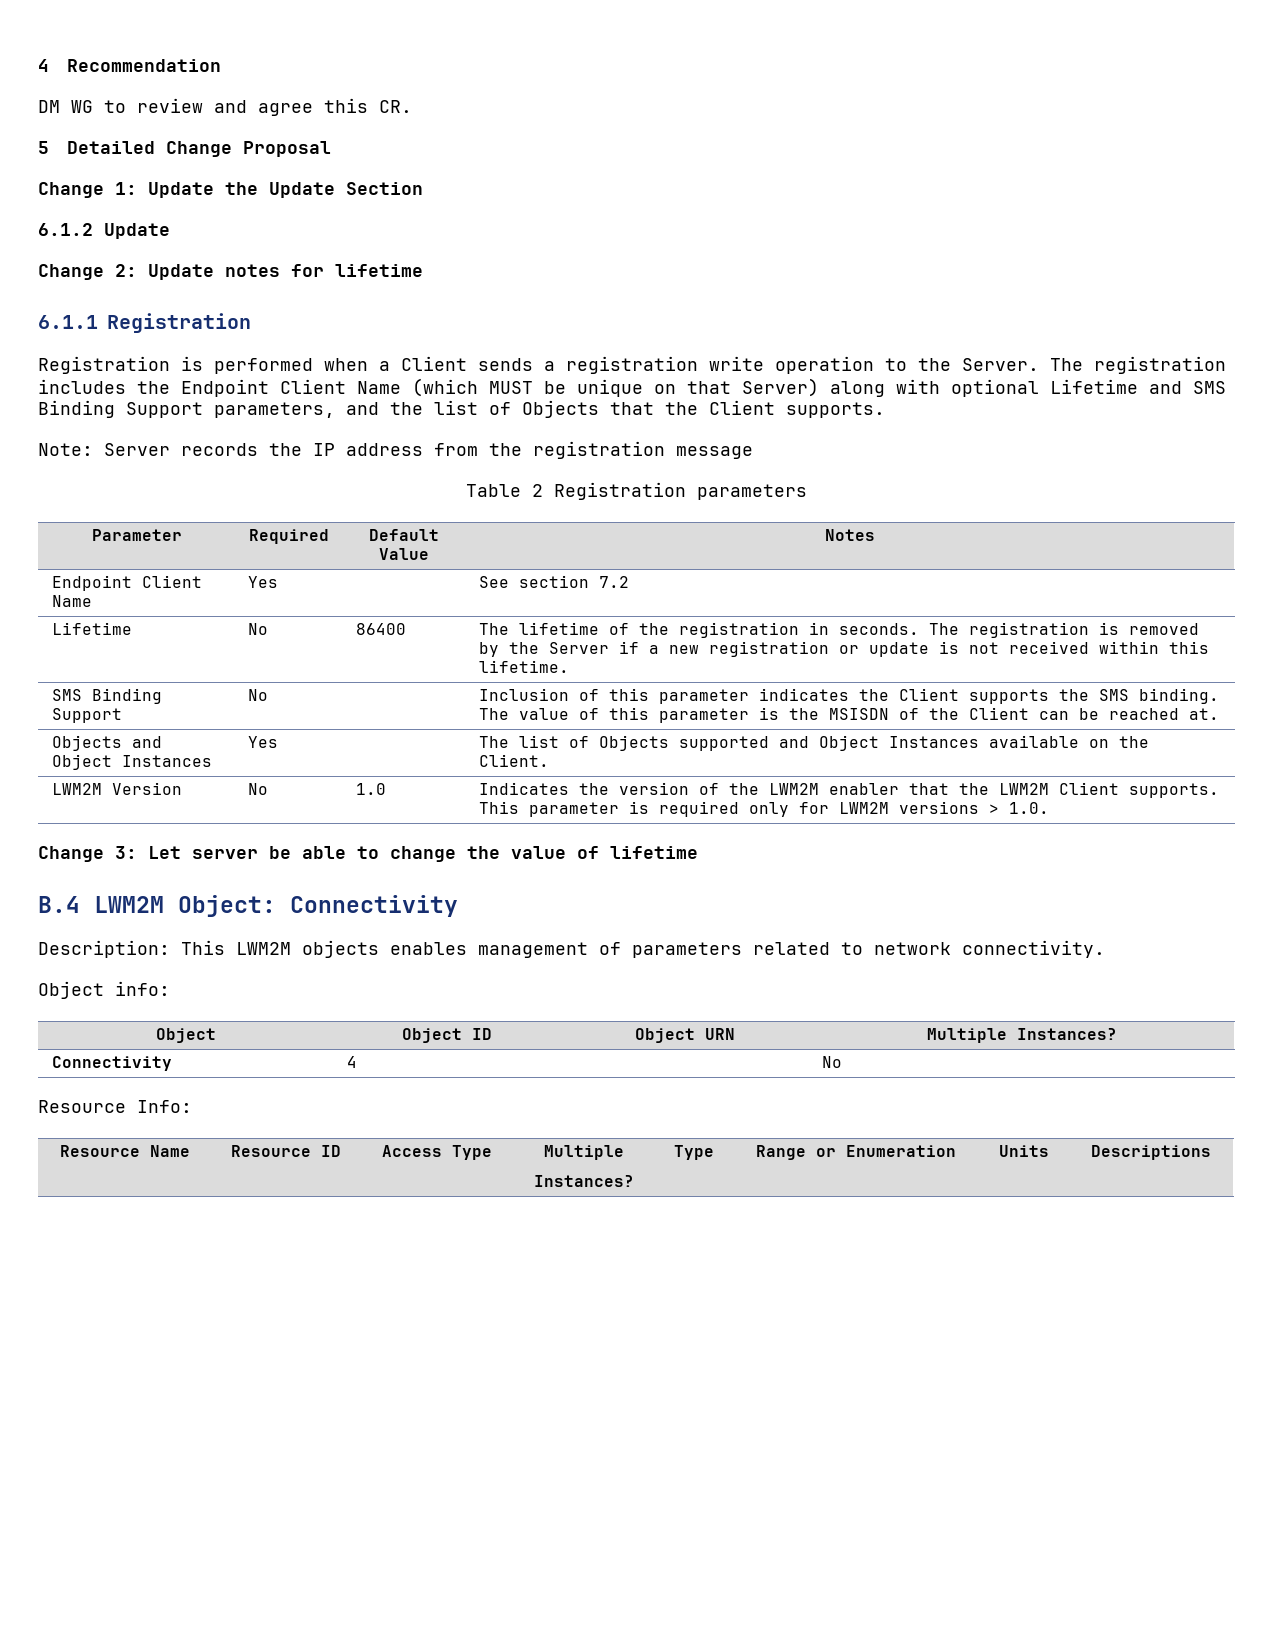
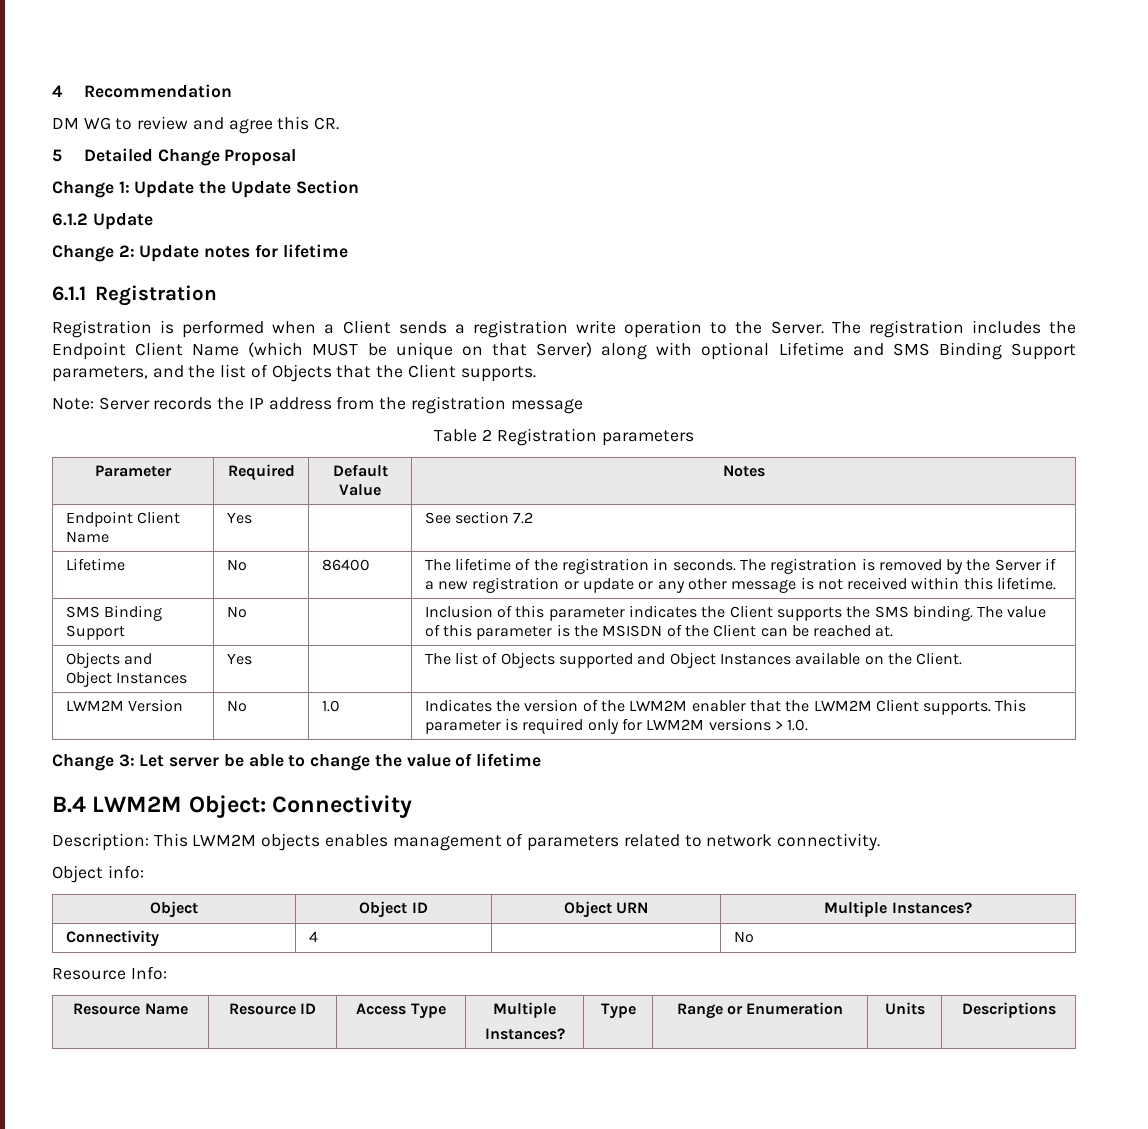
- Lifetime | No | 86400 | The lifetime of the registration in seconds. The registration is removed by the Server if a new registration or update is not received within this lifetime.
+ Lifetime | No | 86400 | The lifetime of the registration in seconds. The registration is removed by the Server if a new registration or update or any other message is not received within this lifetime.

